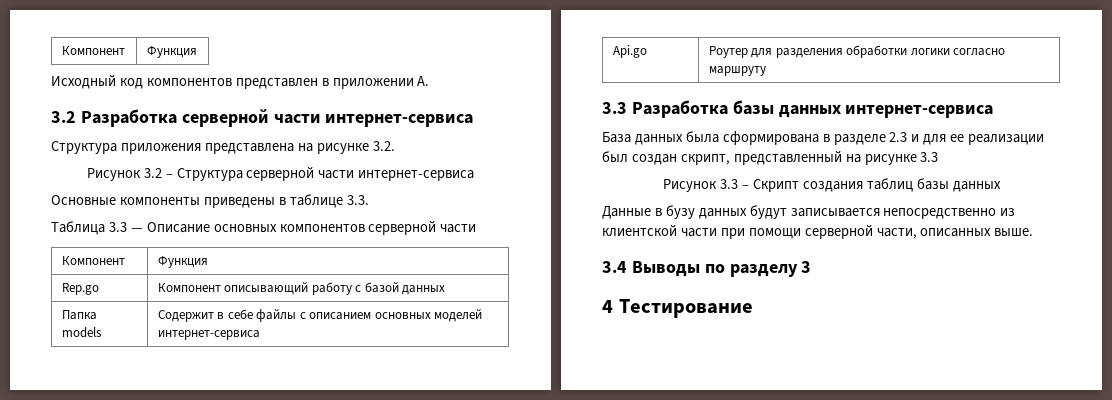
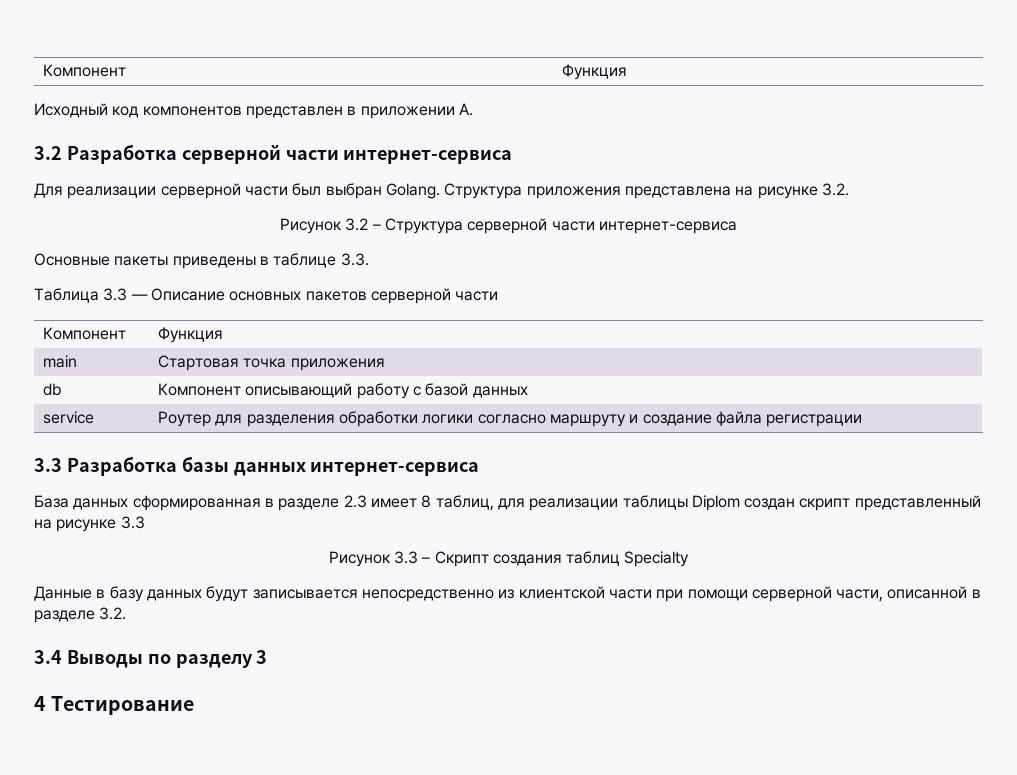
+ Для реализации серверной части был выбран Golang.
- Основные компоненты приведены в таблице 3.3.
+ Основные пакеты приведены в таблице 3.3.
- Таблица 3.3 — Описание основных компонентов серверной части
+ Таблица 3.3 — Описание основных пакетов серверной части
- Rep.go | Компонент описывающий работу с базой данных
+ main | Стартовая точка приложения
+ db | Компонент описывающий работу с базой данных
- Папка models | Содержит в себе файлы с описанием основных моделей интернет-сервиса
- Api.go | Роутер для разделения обработки логики согласно маршруту
+ service | Роутер для разделения обработки логики согласно маршруту и создание файла регистрации
- База данных была сформирована в разделе 2.3 и для ее реализации был создан скрипт, представленный на рисунке 3.3
+ База данных сформированная в разделе 2.3 имеет 8 таблиц, для реализации таблицы Diplom создан скрипт представленный на рисунке 3.3
- Рисунок 3.3 – Скрипт создания таблиц базы данных
+ Рисунок 3.3 – Скрипт создания таблиц Specialty
- Данные в бузу данных будут записывается непосредственно из клиентской части при помощи серверной части, описанных выше.
+ Данные в базу данных будут записывается непосредственно из клиентской части при помощи серверной части, описанной в разделе 3.2.

